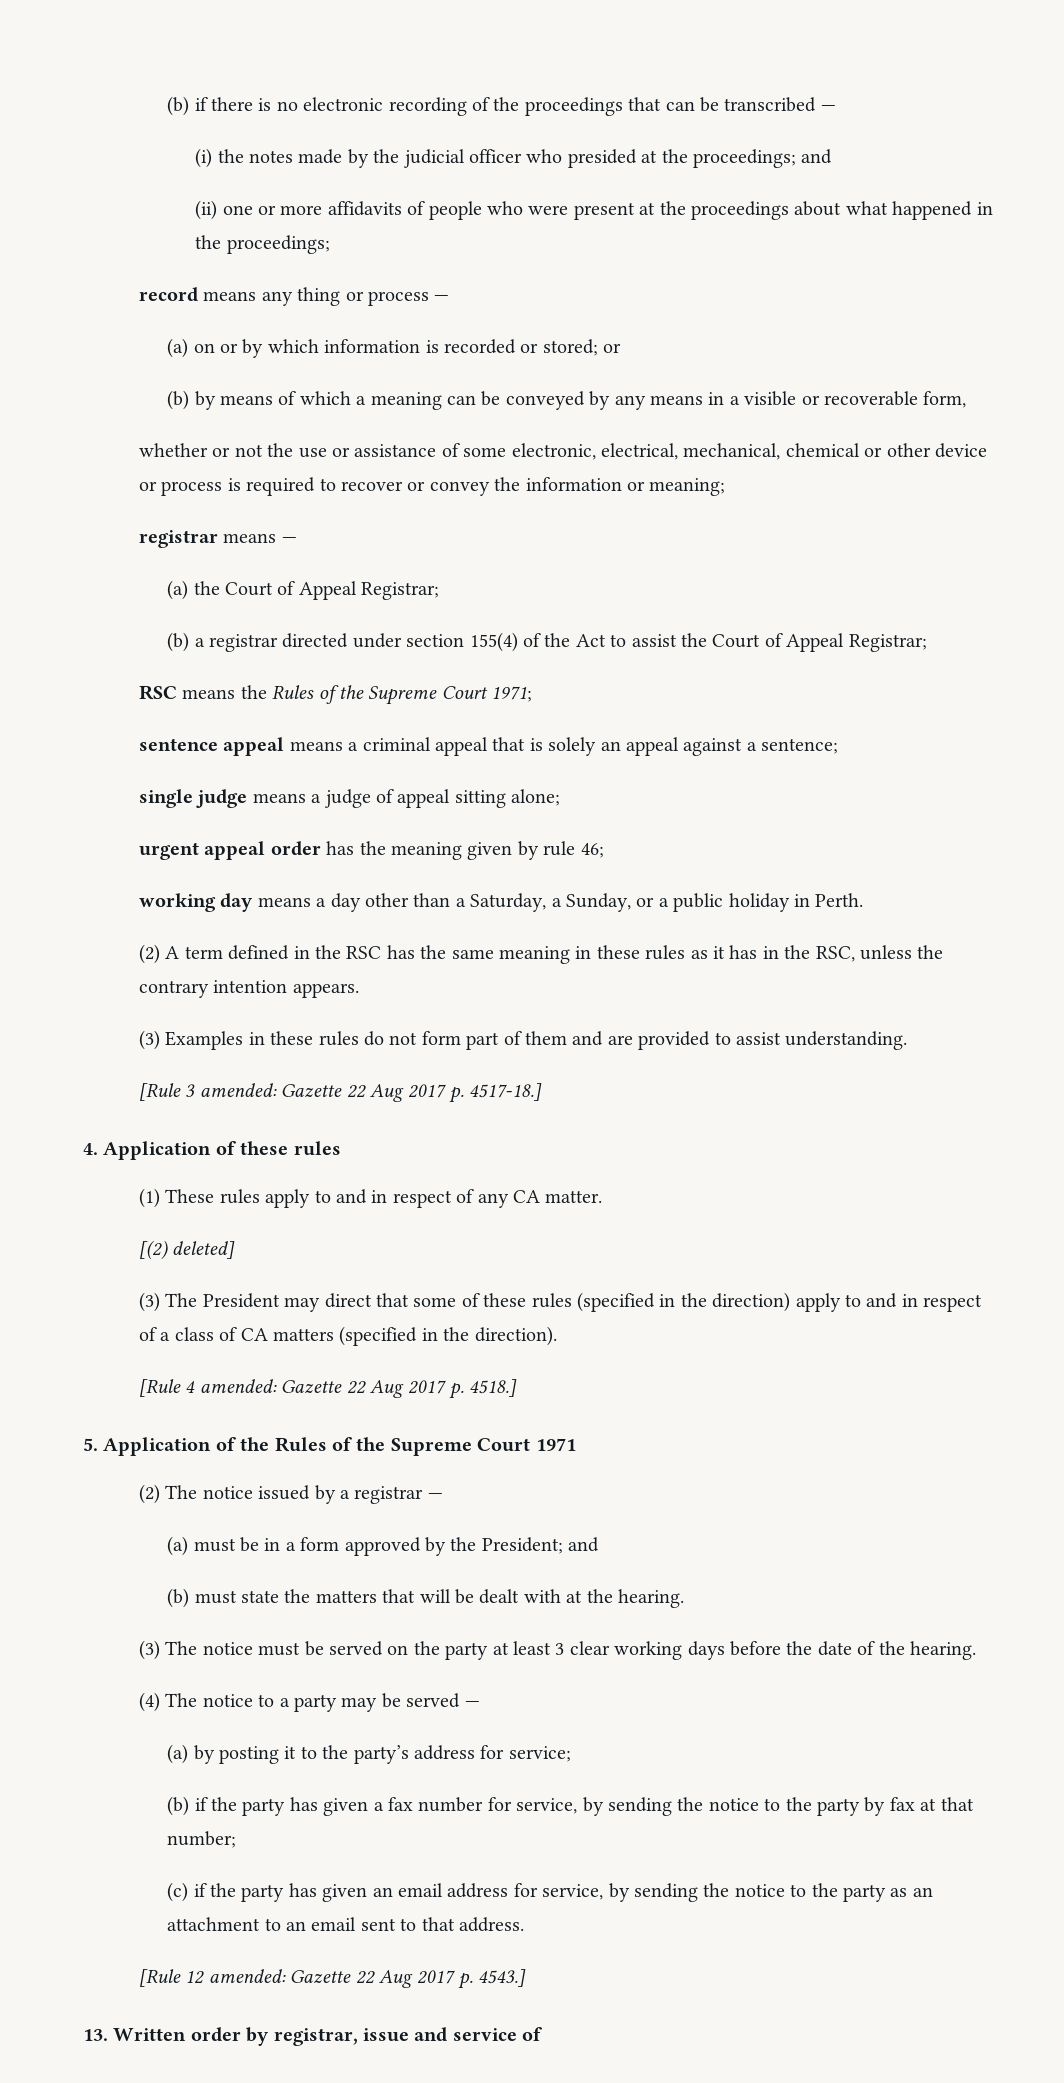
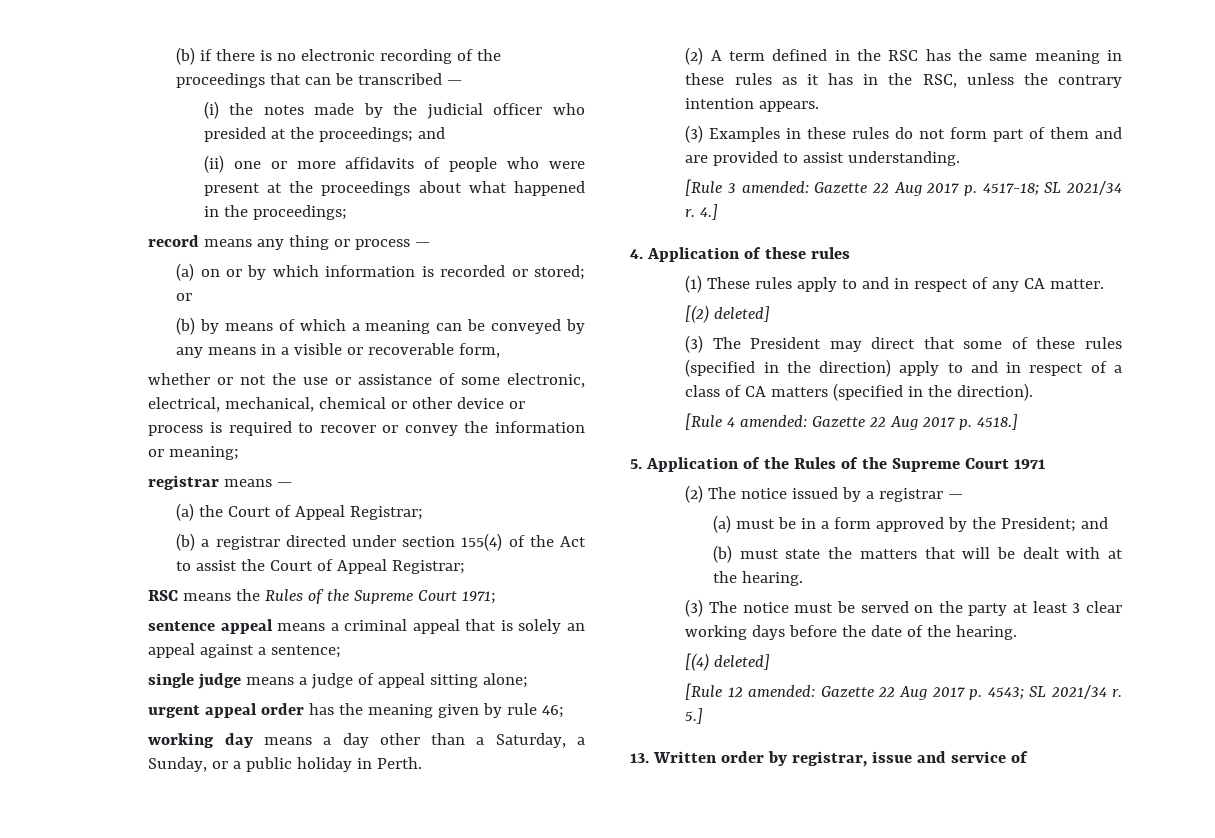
- [Rule 3 amended: Gazette 22 Aug 2017 p. 4517-18.]
+ [Rule 3 amended: Gazette 22 Aug 2017 p. 4517-18; SL 2021/34 r. 4.]
- (4) The notice to a party may be served —
- (a) by posting it to the party’s address for service;
- (b) if the party has given a fax number for service, by sending the notice to the party by fax at that number;
- (c) if the party has given an email address for service, by sending the notice to the party as an attachment to an email sent to that address.
+ [(4) deleted]
- [Rule 12 amended: Gazette 22 Aug 2017 p. 4543.]
+ [Rule 12 amended: Gazette 22 Aug 2017 p. 4543; SL 2021/34 r. 5.]

